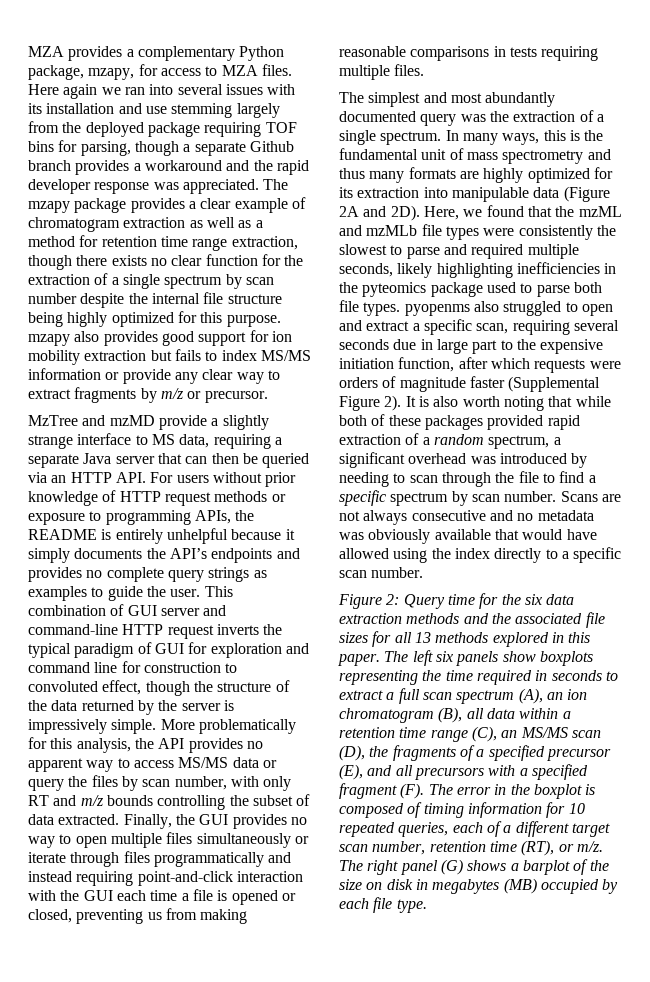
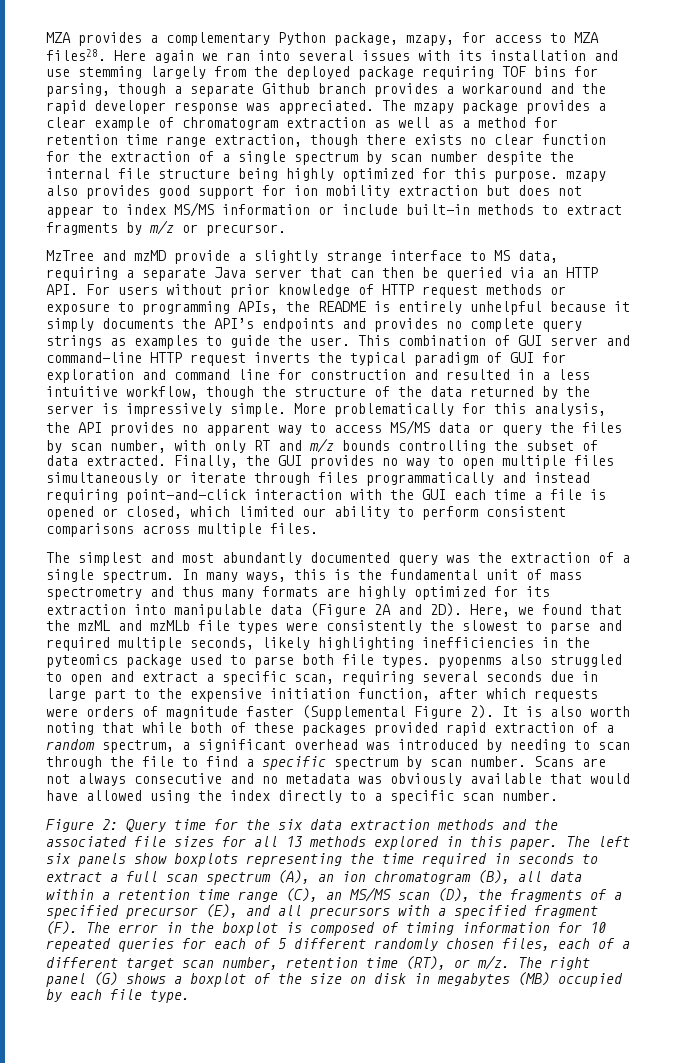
- MZA provides a complementary Python package, mzapy, for access to MZA files.
+ MZA provides a complementary Python package, mzapy, for access to MZA files28.
- The mzapy package provides a clear example of chromatogram extraction as well as a method for retention time range extraction, though there exists no clear function for the extraction of a single spectrum by scan number despite the internal file structure being highly optimized for this purpose. mzapy also provides good support for ion mobility extraction but fails to index MS/MS information or provide any clear way to extract fragments by m/z or precursor.
+ The mzapy package provides a clear example of chromatogram extraction as well as a method for retention time range extraction, though there exists no clear function for the extraction of a single spectrum by scan number despite the internal file structure being highly optimized for this purpose. mzapy also provides good support for ion mobility extraction but does not appear to index MS/MS information or include built-in methods to extract fragments by m/z or precursor.
- This combination of GUI server and command-line HTTP request inverts the typical paradigm of GUI for exploration and command line for construction to convoluted effect, though the structure of the data returned by the server is impressively simple.
+ This combination of GUI server and command-line HTTP request inverts the typical paradigm of GUI for exploration and command line for construction and resulted in a less intuitive workflow, though the structure of the data returned by the server is impressively simple.
- Finally, the GUI provides no way to open multiple files simultaneously or iterate through files programmatically and instead requiring point-and-click interaction with the GUI each time a file is opened or closed, preventing us from making reasonable comparisons in tests requiring multiple files.
+ Finally, the GUI provides no way to open multiple files simultaneously or iterate through files programmatically and instead requiring point-and-click interaction with the GUI each time a file is opened or closed, which limited our ability to perform consistent comparisons across multiple files.
- The left six panels show boxplots representing the time required in seconds to extract a full scan spectrum (A), an ion chromatogram (B), all data within a retention time range (C), an MS/MS scan (D), the fragments of a specified precursor (E), and all precursors with a specified fragment (F). The error in the boxplot is composed of timing information for 10 repeated queries, each of a different target scan number, retention time (RT), or m/z.
+ The left six panels show boxplots representing the time required in seconds to extract a full scan spectrum (A), an ion chromatogram (B), all data within a retention time range (C), an MS/MS scan (D), the fragments of a specified precursor (E), and all precursors with a specified fragment (F). The error in the boxplot is composed of timing information for 10 repeated queries for each of 5 different randomly chosen files, each of a different target scan number, retention time (RT), or m/z.
- The right panel (G) shows a barplot of the size on disk in megabytes (MB) occupied by each file type.
+ The right panel (G) shows a boxplot of the size on disk in megabytes (MB) occupied by each file type.

